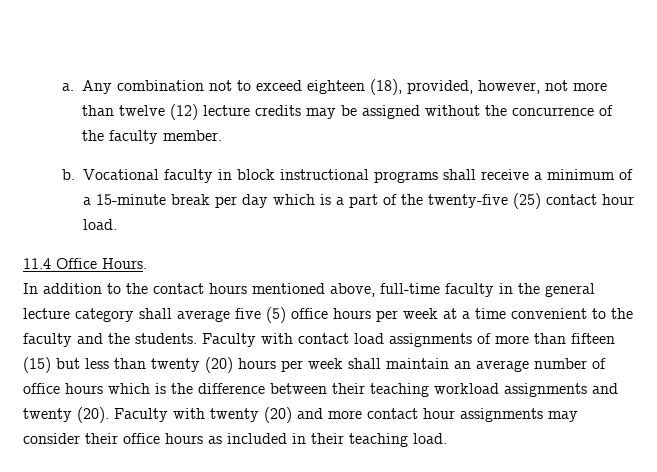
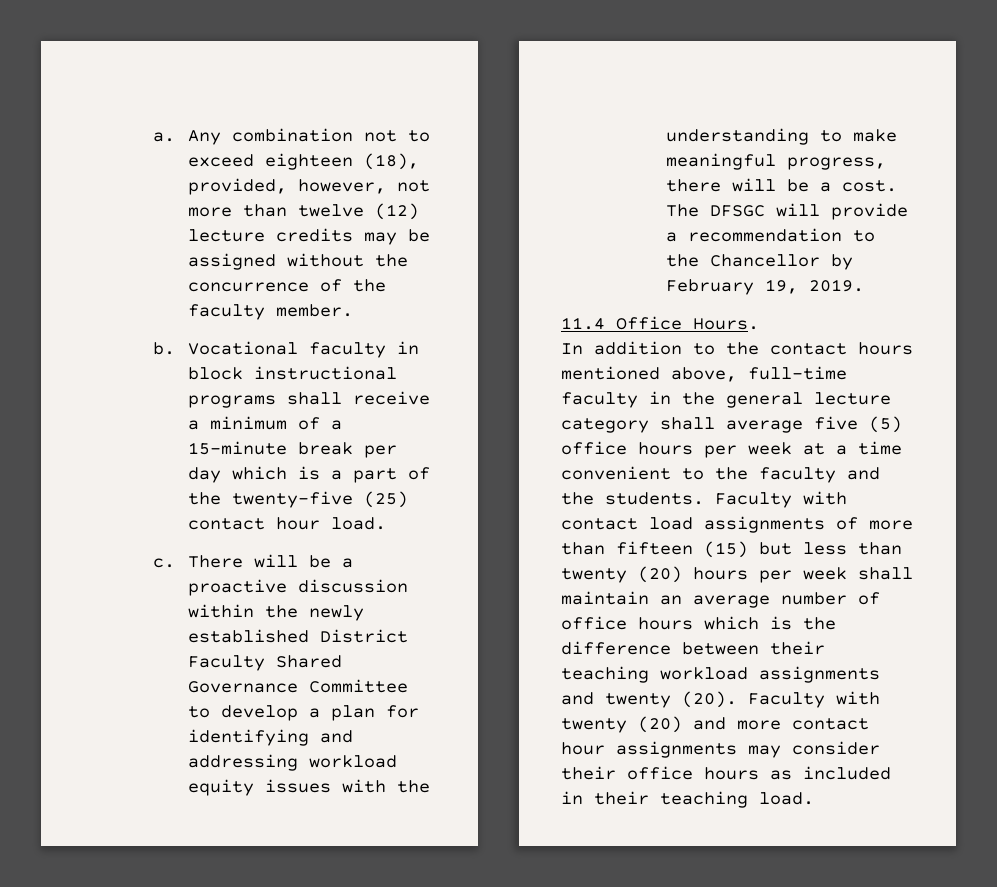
+ c. There will be a proactive discussion within the newly established District Faculty Shared Governance Committee to develop a plan for identifying and addressing workload equity issues with the understanding to make meaningful progress, there will be a cost. The DFSGC will provide a recommendation to the Chancellor by February 19, 2019.

